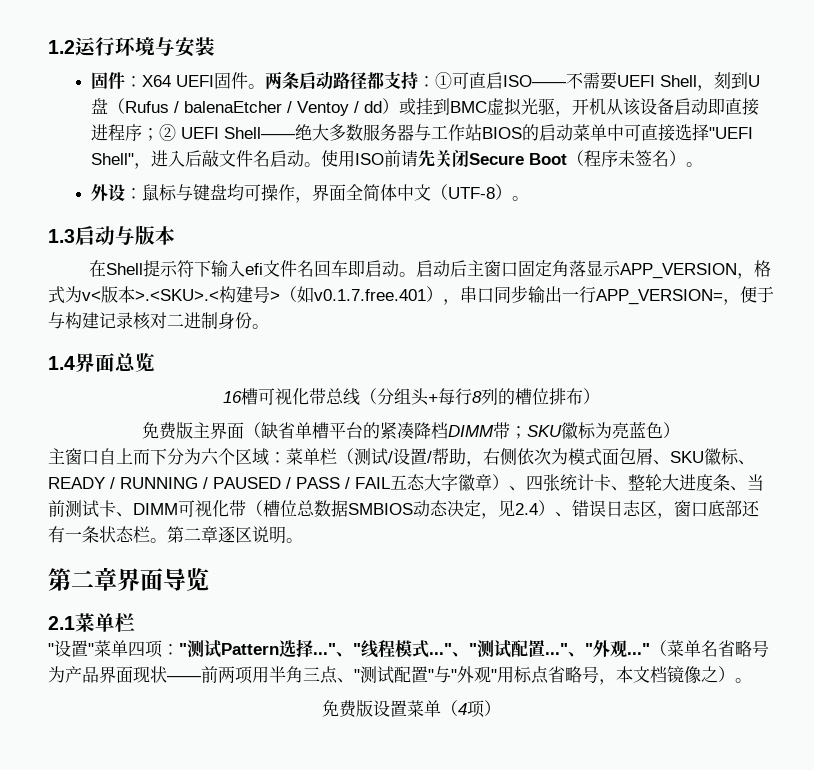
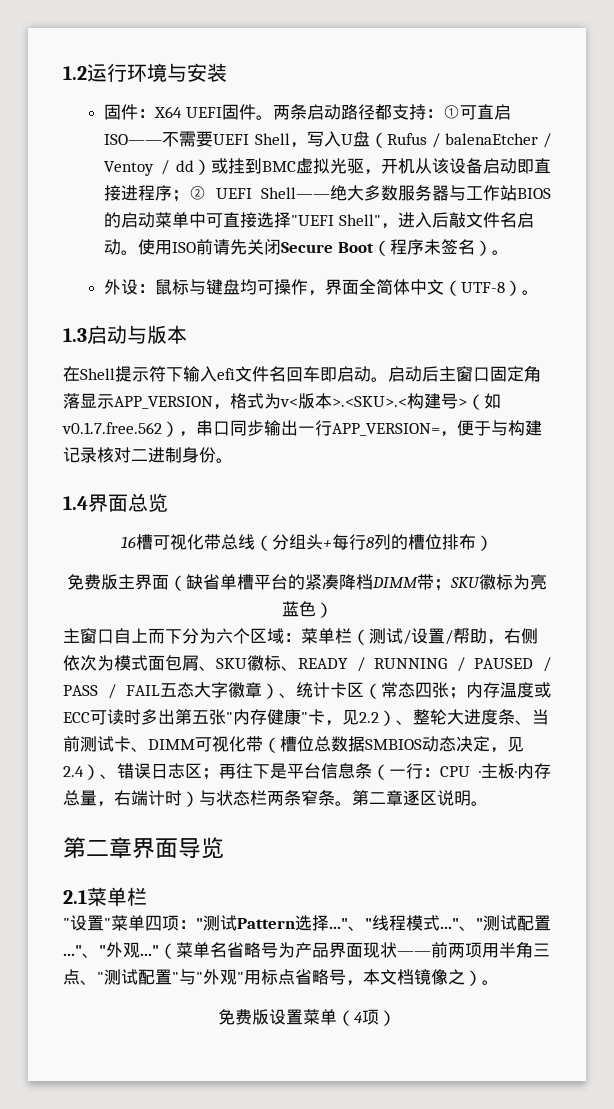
- 两条启动路径都支持：①可直启ISO——不需要UEFI Shell，刻到U盘（Rufus / balenaEtcher / Ventoy / dd）或挂到BMC虚拟光驱，开机从该设备启动即直接进程序；② UEFI Shell——绝大多数服务器与工作站BIOS的启动菜单中可直接选择"UEFI Shell"，进入后敲文件名启动。
+ 两条启动路径都支持：①可直启ISO——不需要UEFI Shell，写入U盘（Rufus / balenaEtcher / Ventoy / dd）或挂到BMC虚拟光驱，开机从该设备启动即直接进程序；② UEFI Shell——绝大多数服务器与工作站BIOS的启动菜单中可直接选择"UEFI Shell"，进入后敲文件名启动。
- 启动后主窗口固定角落显示APP_VERSION，格式为v<版本>.<SKU>.<构建号>（如v0.1.7.free.401），串口同步输出一行APP_VERSION=，便于与构建记录核对二进制身份。
+ 启动后主窗口固定角落显示APP_VERSION，格式为v<版本>.<SKU>.<构建号>（如v0.1.7.free.562），串口同步输出一行APP_VERSION=，便于与构建记录核对二进制身份。
- 主窗口自上而下分为六个区域：菜单栏（测试/设置/帮助，右侧依次为模式面包屑、SKU徽标、READY / RUNNING / PAUSED / PASS / FAIL五态大字徽章）、四张统计卡、整轮大进度条、当前测试卡、DIMM可视化带（槽位总数据SMBIOS动态决定，见2.4）、错误日志区，窗口底部还有一条状态栏。
+ 主窗口自上而下分为六个区域：菜单栏（测试/设置/帮助，右侧依次为模式面包屑、SKU徽标、READY / RUNNING / PAUSED / PASS / FAIL五态大字徽章）、统计卡区（常态四张；内存温度或ECC可读时多出第五张"内存健康"卡，见2.2）、整轮大进度条、当前测试卡、DIMM可视化带（槽位总数据SMBIOS动态决定，见2.4）、错误日志区；再往下是平台信息条（一行：CPU ·主板·内存总量，右端计时）与状态栏两条窄条。

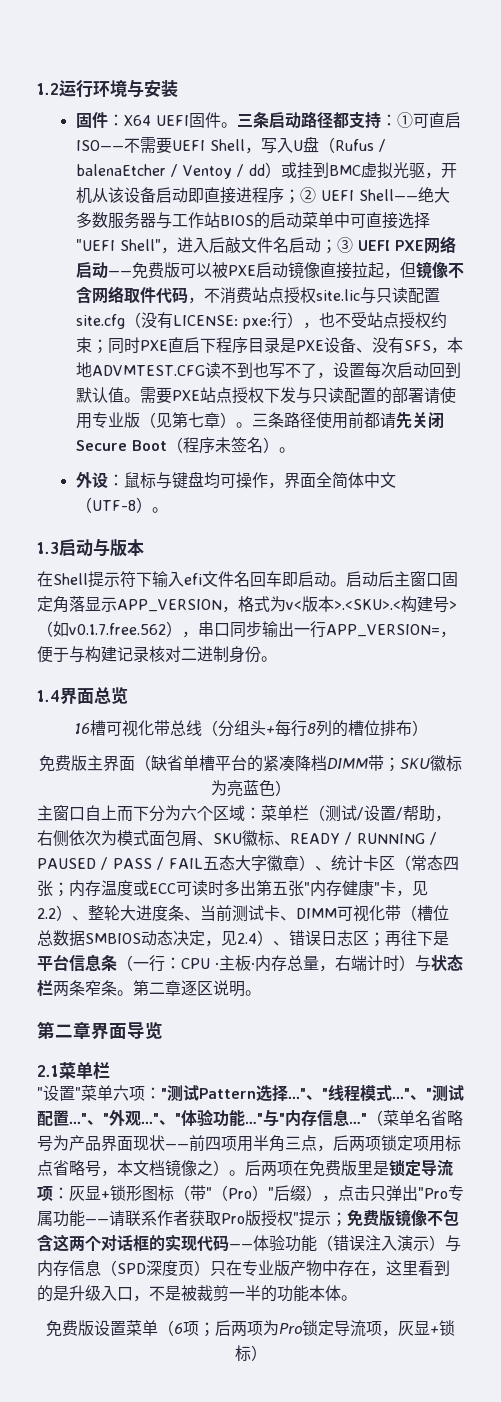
- 两条启动路径都支持：
+ 三条启动路径都支持：
- ② UEFI Shell——绝大多数服务器与工作站BIOS的启动菜单中可直接选择"UEFI Shell"，进入后敲文件名启动。使用ISO前请先关闭Secure Boot（程序未签名）。
+ ② UEFI Shell——绝大多数服务器与工作站BIOS的启动菜单中可直接选择"UEFI Shell"，进入后敲文件名启动；③ UEFI PXE网络启动——免费版可以被PXE启动镜像直接拉起，但镜像不含网络取件代码，不消费站点授权site.lic与只读配置site.cfg（没有LICENSE: pxe:行），也不受站点授权约束；同时PXE直启下程序目录是PXE设备、没有SFS，本地ADVMTEST.CFG读不到也写不了，设置每次启动回到默认值。需要PXE站点授权下发与只读配置的部署请使用专业版（见第七章）。三条路径使用前都请先关闭Secure Boot（程序未签名）。
- "设置"菜单四项："测试Pattern选择..."
+ "设置"菜单六项："测试Pattern选择..."
+ 、"体验功能…"与"内存信息…"
- （菜单名省略号为产品界面现状——前两项用半角三点、"测试配置"与"外观"用标点省略号，本文档镜像之）。
- 免费版设置菜单（4项）
+ （菜单名省略号为产品界面现状——前四项用半角三点，后两项锁定项用标点省略号，本文档镜像之）。后两项在免费版里是锁定导流项：灰显+锁形图标（带"（Pro）"后缀），点击只弹出"Pro专属功能——请联系作者获取Pro版授权"提示；免费版镜像不包含这两个对话框的实现代码——体验功能（错误注入演示）与内存信息（SPD深度页）只在专业版产物中存在，这里看到的是升级入口，不是被裁剪一半的功能本体。
+ 免费版设置菜单（6项；后两项为Pro锁定导流项，灰显+锁标）

